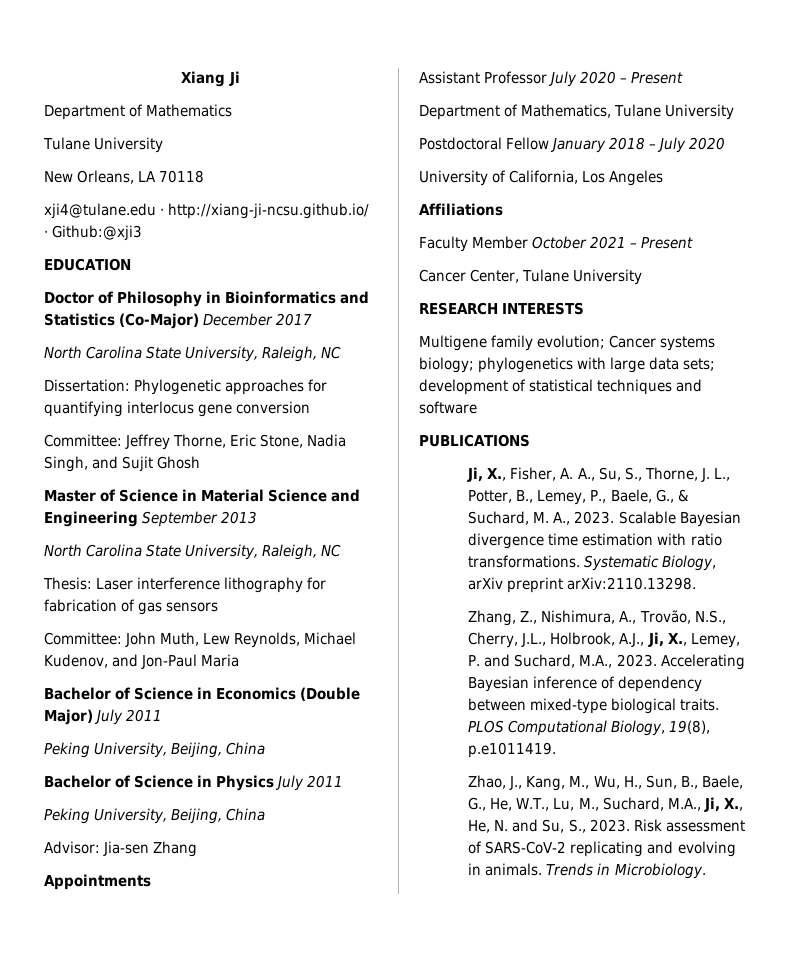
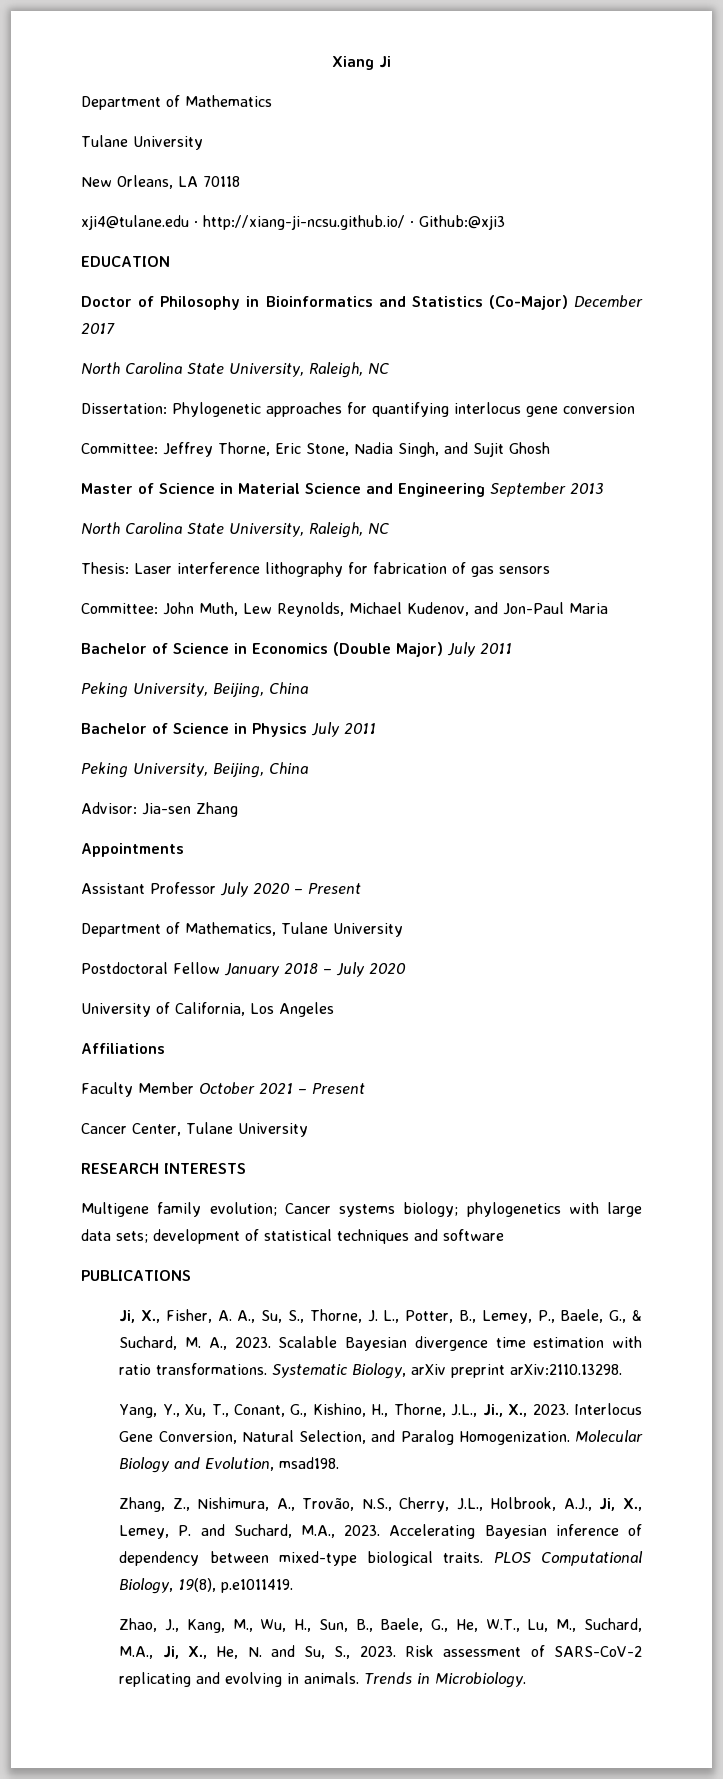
+ Yang, Y., Xu, T., Conant, G., Kishino, H., Thorne, J.L., Ji., X., 2023. Interlocus Gene Conversion, Natural Selection, and Paralog Homogenization. Molecular Biology and Evolution, msad198.

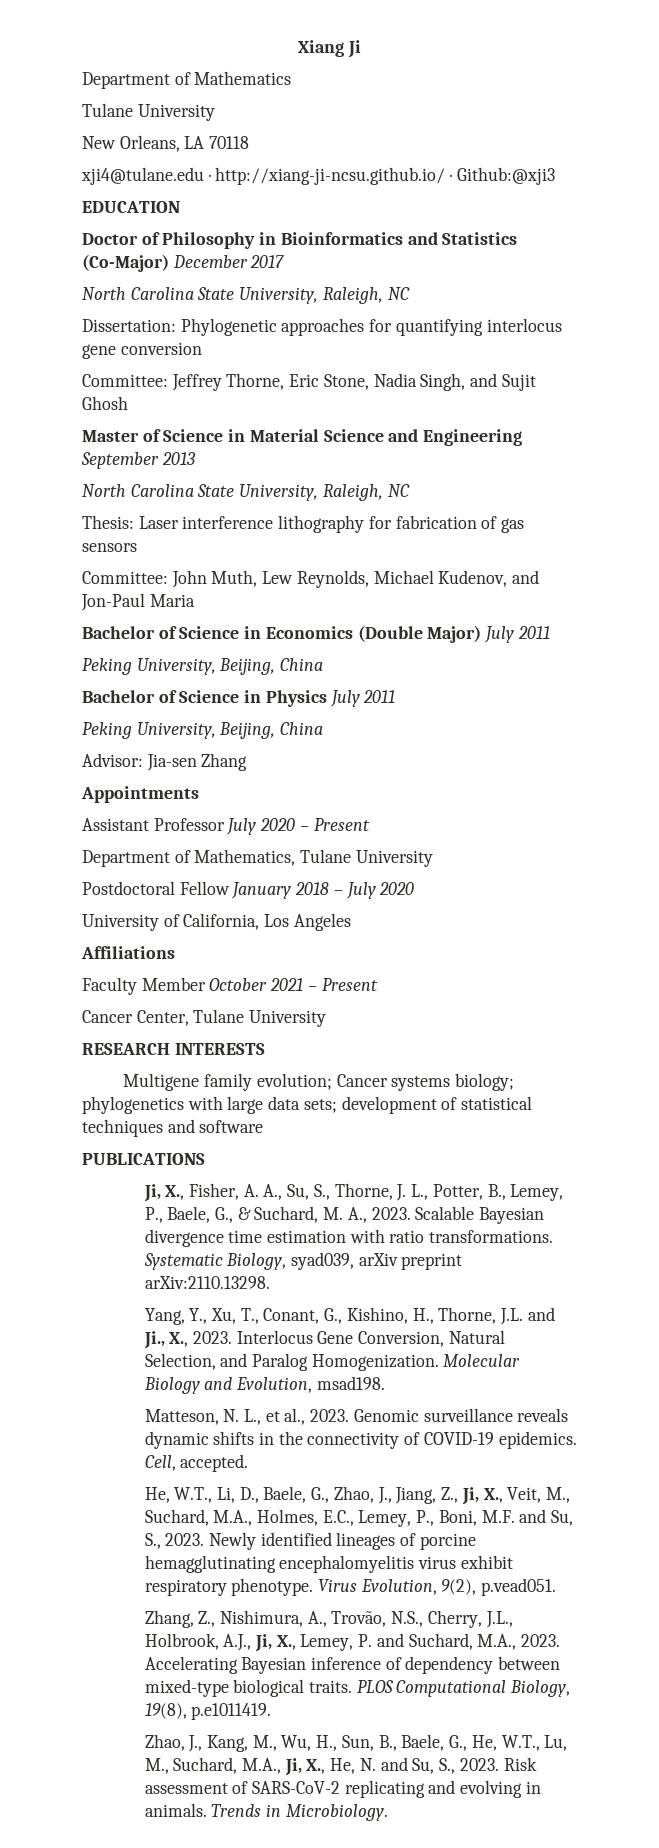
- Systematic Biology, arXiv preprint arXiv:2110.13298.
+ Systematic Biology, syad039, arXiv preprint arXiv:2110.13298.
- Yang, Y., Xu, T., Conant, G., Kishino, H., Thorne, J.L., Ji., X., 2023.
+ Yang, Y., Xu, T., Conant, G., Kishino, H., Thorne, J.L. and Ji., X., 2023.
+ Matteson, N. L., et al., 2023. Genomic surveillance reveals dynamic shifts in the connectivity of COVID-19 epidemics. Cell, accepted.
+ He, W.T., Li, D., Baele, G., Zhao, J., Jiang, Z., Ji, X., Veit, M., Suchard, M.A., Holmes, E.C., Lemey, P., Boni, M.F. and Su, S., 2023. Newly identified lineages of porcine hemagglutinating encephalomyelitis virus exhibit respiratory phenotype. Virus Evolution, 9(2), p.vead051.

